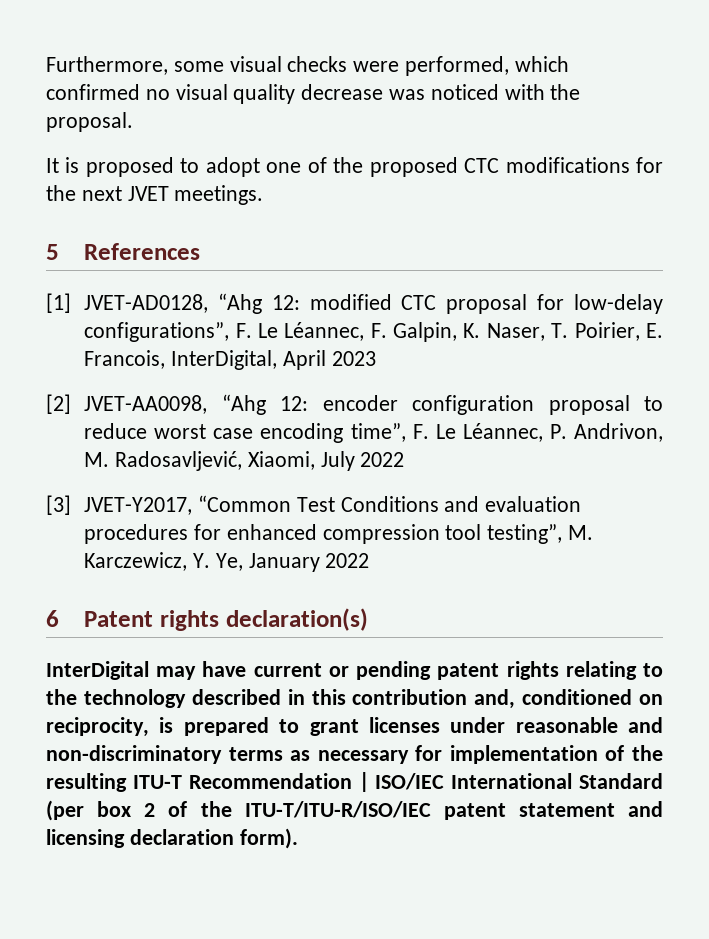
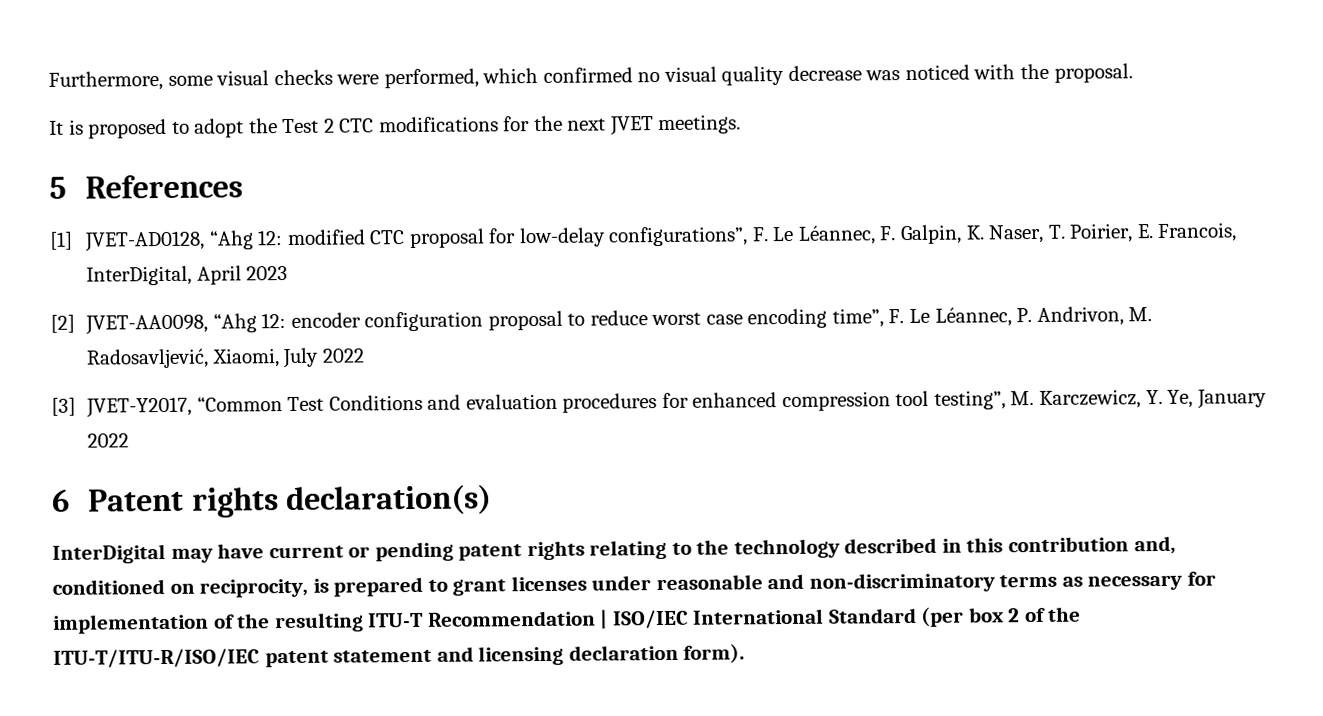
- It is proposed to adopt one of the proposed CTC modifications for the next JVET meetings.
+ It is proposed to adopt the Test 2 CTC modifications for the next JVET meetings.

